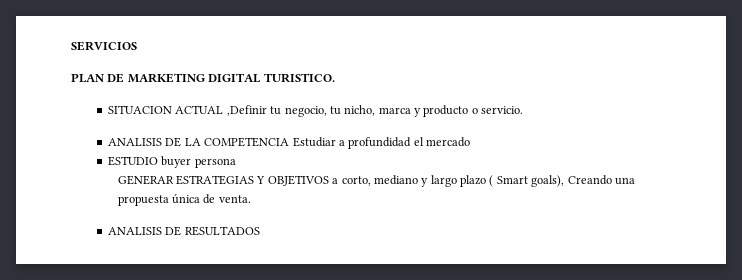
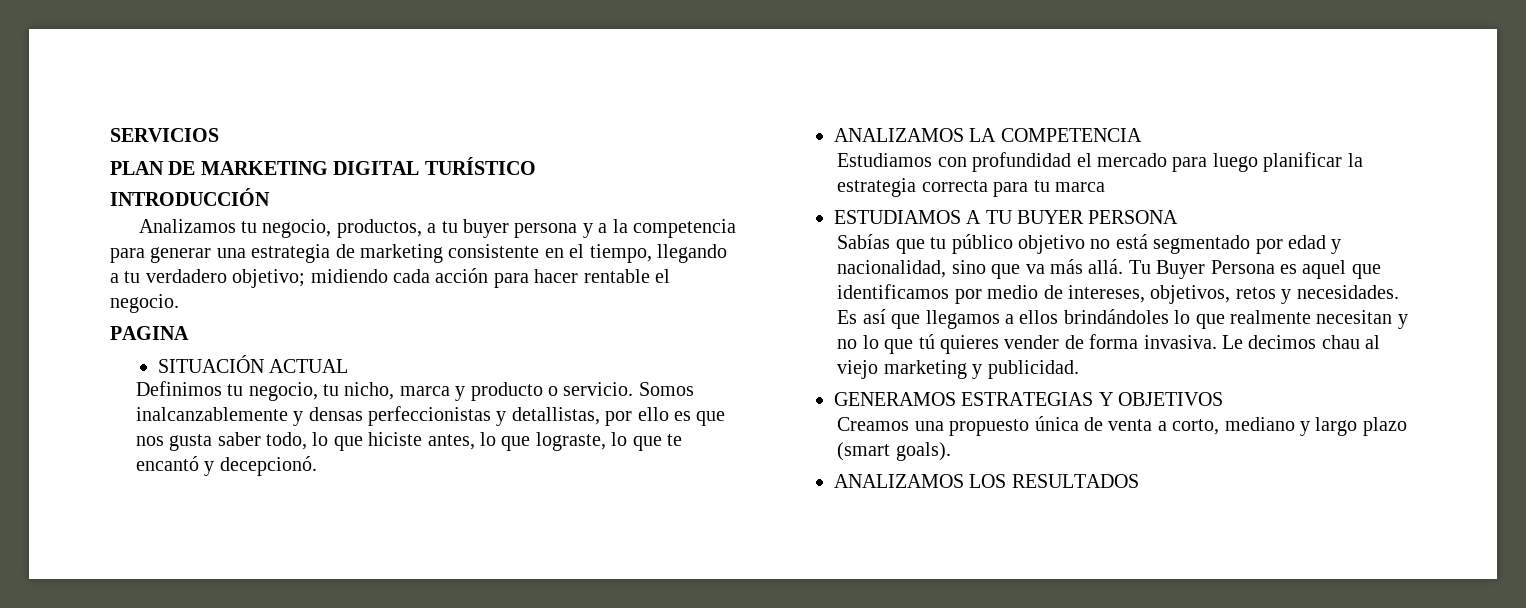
- PLAN DE MARKETING DIGITAL TURISTICO.
- SITUACION ACTUAL ,Definir tu negocio, tu nicho, marca y producto o servicio.
- ANALISIS DE LA COMPETENCIA Estudiar a profundidad el mercado
- ESTUDIO buyer persona
- GENERAR ESTRATEGIAS Y OBJETIVOS a corto, mediano y largo plazo ( Smart goals), Creando una propuesta única de venta.
- ANALISIS DE RESULTADOS
+ PLAN DE MARKETING DIGITAL TURÍSTICO
+ INTRODUCCIÓN
+ Analizamos tu negocio, productos, a tu buyer persona y a la competencia para generar una estrategia de marketing consistente en el tiempo, llegando a tu verdadero objetivo; midiendo cada acción para hacer rentable el negocio.
+ PAGINA
+ SITUACIÓN ACTUAL
+ Definimos tu negocio, tu nicho, marca y producto o servicio. Somos inalcanzablemente y densas perfeccionistas y detallistas, por ello es que nos gusta saber todo, lo que hiciste antes, lo que lograste, lo que te encantó y decepcionó.
+ ANALIZAMOS LA COMPETENCIA
+ Estudiamos con profundidad el mercado para luego planificar la estrategia correcta para tu marca
+ ESTUDIAMOS A TU BUYER PERSONA
+ Sabías que tu público objetivo no está segmentado por edad y nacionalidad, sino que va más allá. Tu Buyer Persona es aquel que identificamos por medio de intereses, objetivos, retos y necesidades. Es así que llegamos a ellos brindándoles lo que realmente necesitan y no lo que tú quieres vender de forma invasiva. Le decimos chau al viejo marketing y publicidad.
+ GENERAMOS ESTRATEGIAS Y OBJETIVOS
+ Creamos una propuesto única de venta a corto, mediano y largo plazo (smart goals).
+ ANALIZAMOS LOS RESULTADOS

